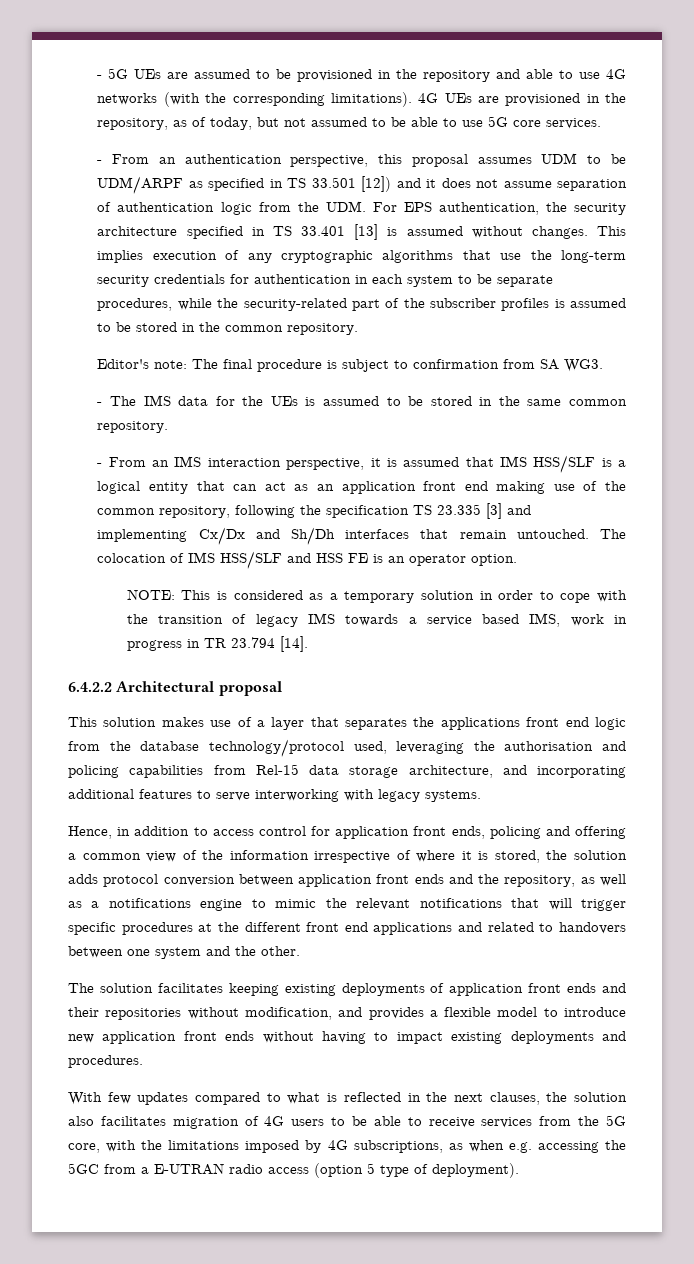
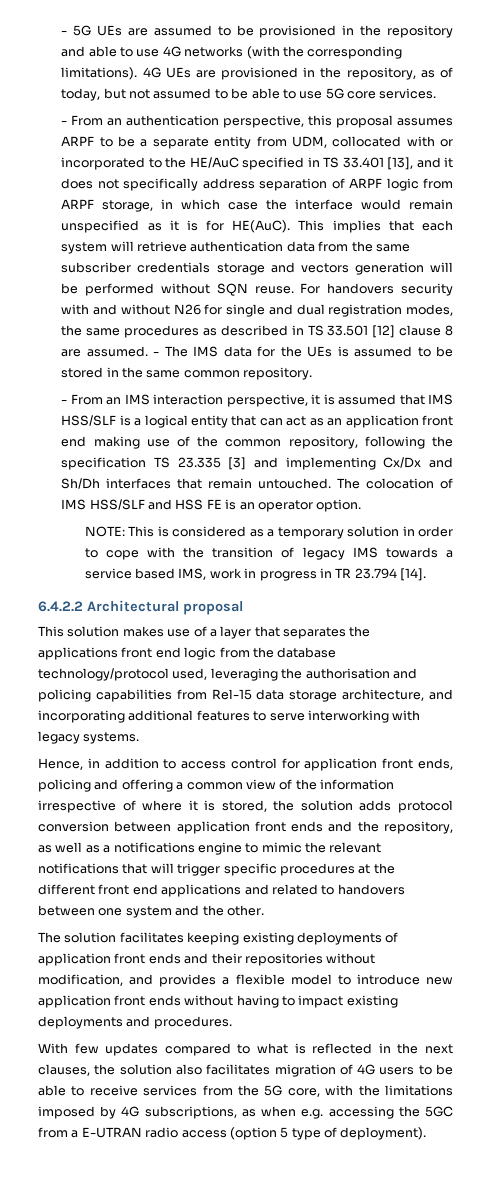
- - From an authentication perspective, this proposal assumes UDM to be UDM/ARPF as specified in TS 33.501 [12]) and it does not assume separation of authentication logic from the UDM. For EPS authentication, the security architecture specified in TS 33.401 [13] is assumed without changes. This implies execution of any cryptographic algorithms that use the long-term security credentials for authentication in each system to be separate procedures, while the security-related part of the subscriber profiles is assumed to be stored in the common repository.
- Editor's note: The final procedure is subject to confirmation from SA WG3.
- - The IMS data for the UEs is assumed to be stored in the same common repository.
+ - From an authentication perspective, this proposal assumes ARPF to be a separate entity from UDM, collocated with or incorporated to the HE/AuC specified in TS 33.401 [13], and it does not specifically address separation of ARPF logic from ARPF storage, in which case the interface would remain unspecified as it is for HE(AuC). This implies that each system will retrieve authentication data from the same subscriber credentials storage and vectors generation will be performed without SQN reuse. For handovers security with and without N26 for single and dual registration modes, the same procedures as described in TS 33.501 [12] clause 8 are assumed. - The IMS data for the UEs is assumed to be stored in the same common repository.

